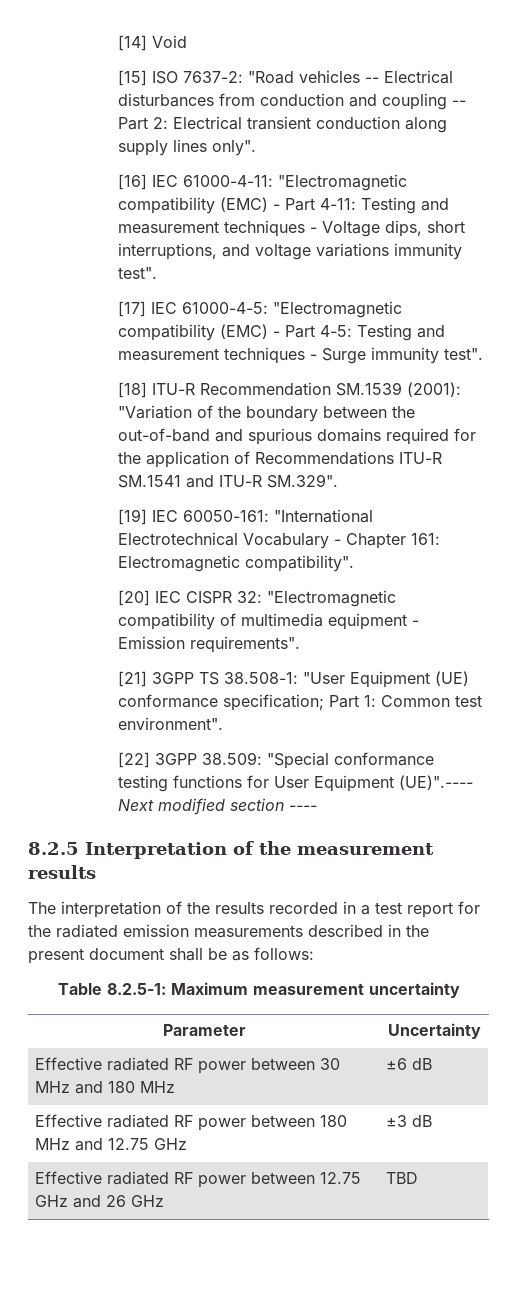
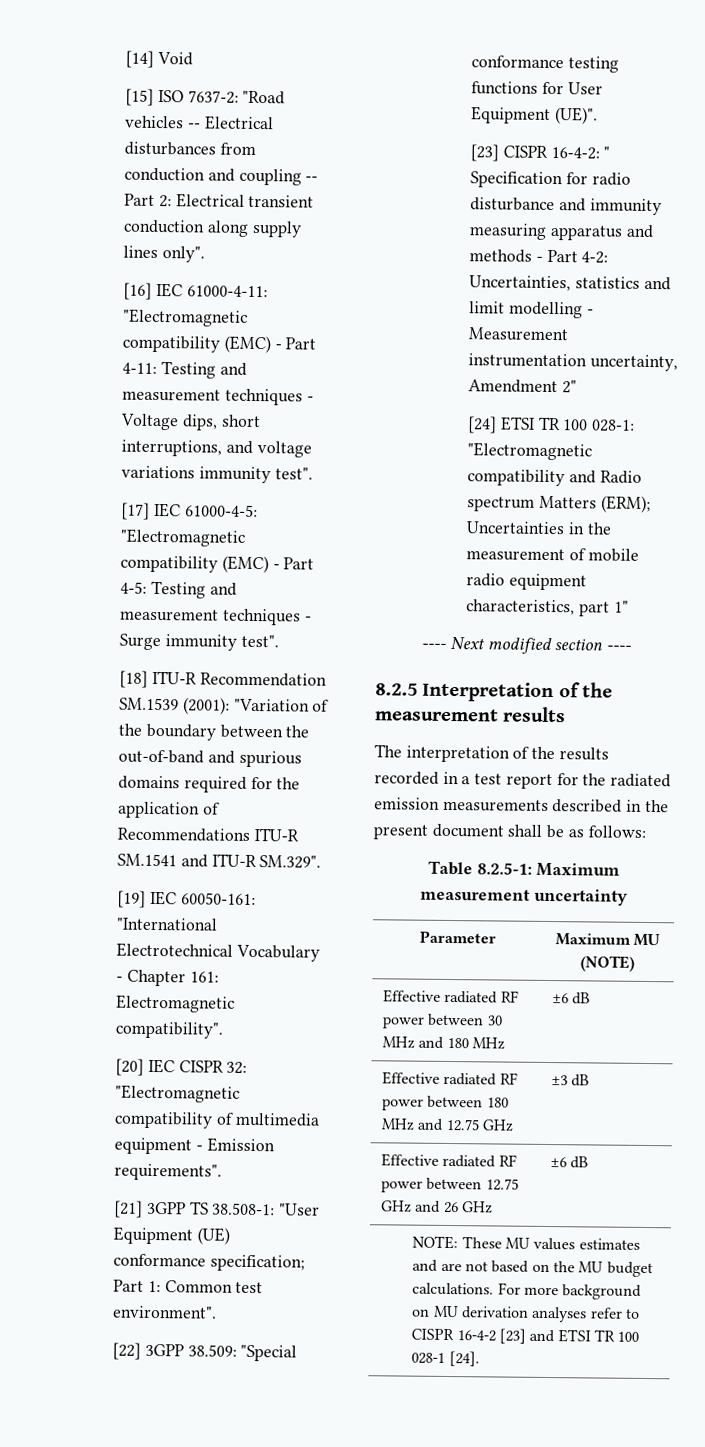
- [22] 3GPP 38.509: "Special conformance testing functions for User Equipment (UE)".---- Next modified section ----
+ [22] 3GPP 38.509: "Special conformance testing functions for User Equipment (UE)".
+ [23] CISPR 16-4-2: " Specification for radio disturbance and immunity measuring apparatus and methods - Part 4-2: Uncertainties, statistics and limit modelling - Measurement instrumentation uncertainty, Amendment 2"
+ [24] ETSI TR 100 028-1: "Electromagnetic compatibility and Radio spectrum Matters (ERM); Uncertainties in the measurement of mobile radio equipment characteristics, part 1"
+ ---- Next modified section ----
- Parameter | Uncertainty
+ Parameter | Maximum MU (NOTE)
- Effective radiated RF power between 12.75 GHz and 26 GHz | TBD
+ Effective radiated RF power between 12.75 GHz and 26 GHz | ±6 dB
+ NOTE: These MU values estimates and are not based on the MU budget calculations. For more background on MU derivation analyses refer to CISPR 16-4-2 [23] and ETSI TR 100 028-1 [24].

